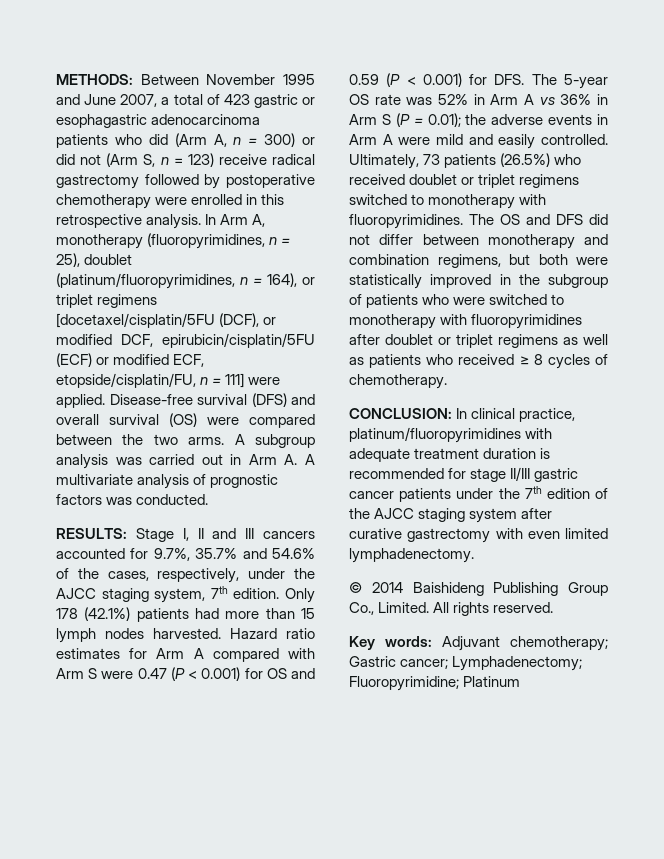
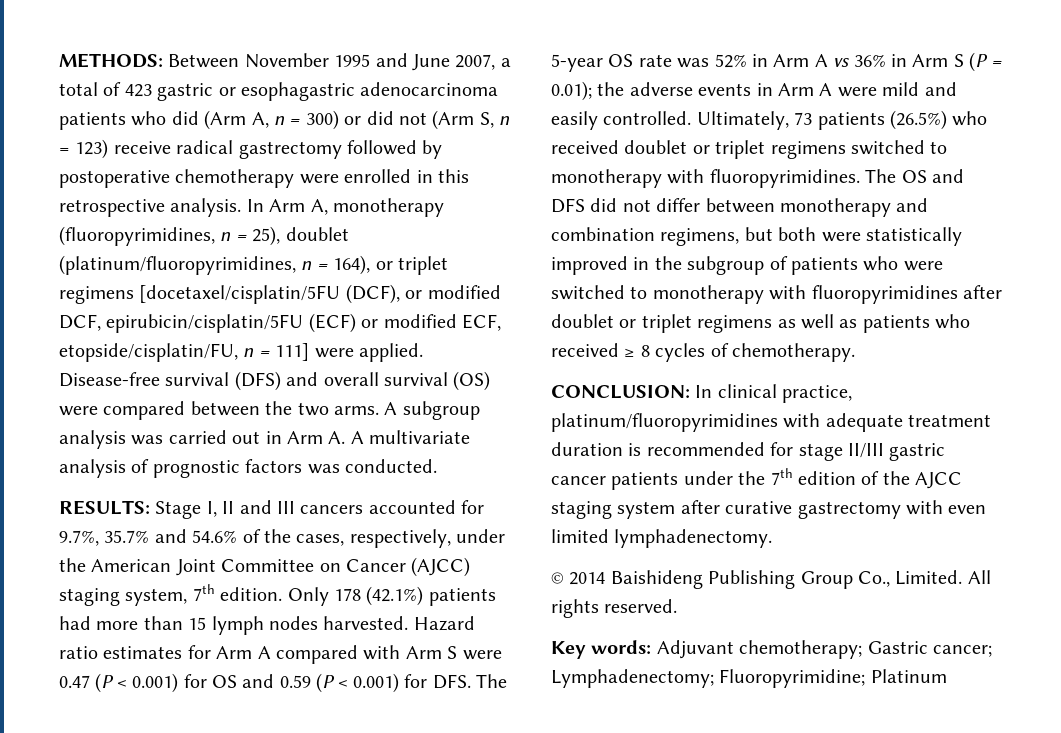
- RESULTS: Stage I, II and III cancers accounted for 9.7%, 35.7% and 54.6% of the cases, respectively, under the AJCC staging system, 7th edition.
+ RESULTS: Stage I, II and III cancers accounted for 9.7%, 35.7% and 54.6% of the cases, respectively, under the American Joint Committee on Cancer (AJCC) staging system, 7th edition.

